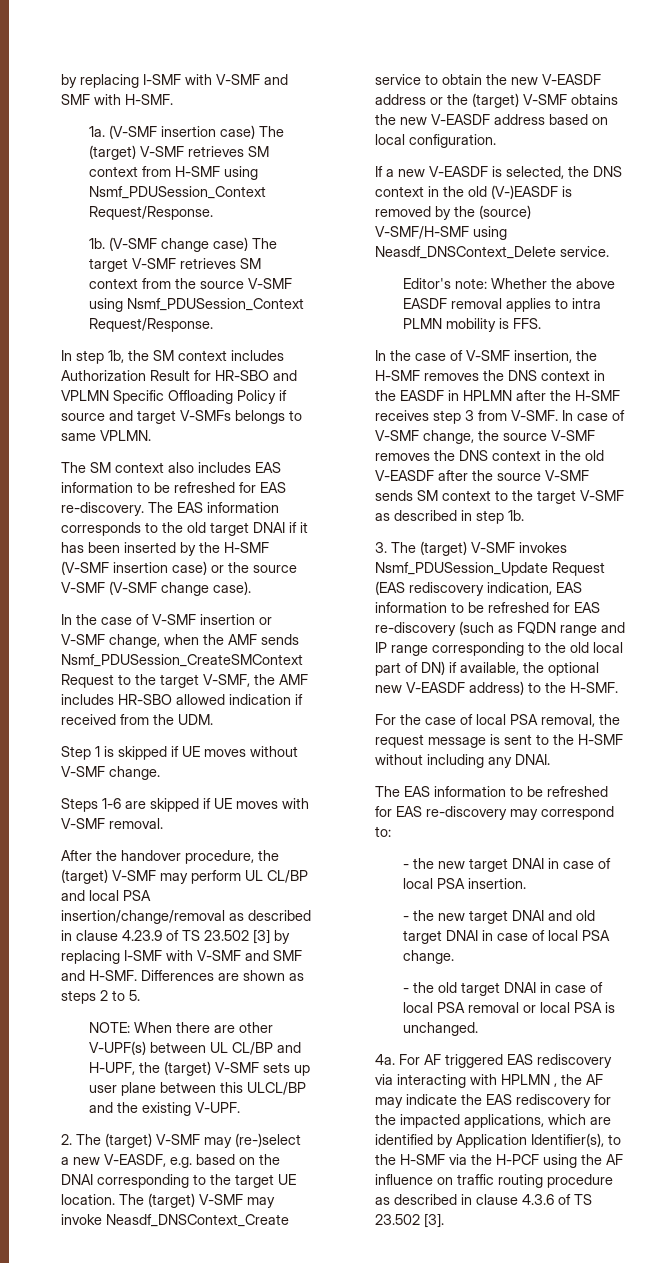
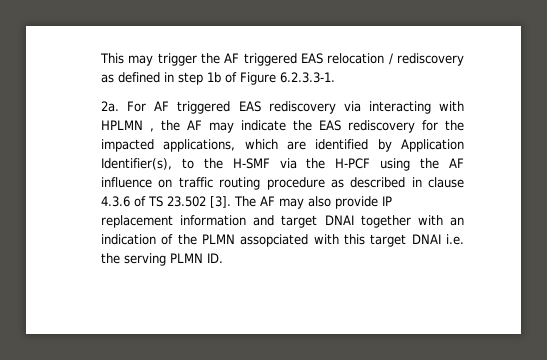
- by replacing I-SMF with V-SMF and SMF with H-SMF.
- 1a. (V-SMF insertion case) The (target) V-SMF retrieves SM context from H-SMF using Nsmf_PDUSession_Context Request/Response.
- 1b. (V-SMF change case) The target V-SMF retrieves SM context from the source V-SMF using Nsmf_PDUSession_Context Request/Response.
- In step 1b, the SM context includes Authorization Result for HR-SBO and VPLMN Specific Offloading Policy if source and target V-SMFs belongs to same VPLMN.
- The SM context also includes EAS information to be refreshed for EAS re-discovery. The EAS information corresponds to the old target DNAI if it has been inserted by the H-SMF (V-SMF insertion case) or the source V-SMF (V-SMF change case).
- In the case of V-SMF insertion or V-SMF change, when the AMF sends Nsmf_PDUSession_CreateSMContext Request to the target V-SMF, the AMF includes HR-SBO allowed indication if received from the UDM.
- Step 1 is skipped if UE moves without V-SMF change.
- Steps 1-6 are skipped if UE moves with V-SMF removal.
- After the handover procedure, the (target) V-SMF may perform UL CL/BP and local PSA insertion/change/removal as described in clause 4.23.9 of TS 23.502 [3] by replacing I-SMF with V-SMF and SMF and H-SMF. Differences are shown as steps 2 to 5.
- NOTE: When there are other V-UPF(s) between UL CL/BP and H-UPF, the (target) V-SMF sets up user plane between this ULCL/BP and the existing V-UPF.
- 2. The (target) V-SMF may (re-)select a new V-EASDF, e.g. based on the DNAI corresponding to the target UE location. The (target) V-SMF may invoke Neasdf_DNSContext_Create service to obtain the new V-EASDF address or the (target) V-SMF obtains the new V-EASDF address based on local configuration.
- If a new V-EASDF is selected, the DNS context in the old (V-)EASDF is removed by the (source) V-SMF/H-SMF using Neasdf_DNSContext_Delete service.
- Editor's note: Whether the above EASDF removal applies to intra PLMN mobility is FFS.
- In the case of V-SMF insertion, the H-SMF removes the DNS context in the EASDF in HPLMN after the H-SMF receives step 3 from V-SMF. In case of V-SMF change, the source V-SMF removes the DNS context in the old V-EASDF after the source V-SMF sends SM context to the target V-SMF as described in step 1b.
- 3. The (target) V-SMF invokes Nsmf_PDUSession_Update Request (EAS rediscovery indication, EAS information to be refreshed for EAS re-discovery (such as FQDN range and IP range corresponding to the old local part of DN) if available, the optional new V-EASDF address) to the H-SMF.
- For the case of local PSA removal, the request message is sent to the H-SMF without including any DNAI.
- The EAS information to be refreshed for EAS re-discovery may correspond to:
- - the new target DNAI in case of local PSA insertion.
- - the new target DNAI and old target DNAI in case of local PSA change.
- - the old target DNAI in case of local PSA removal or local PSA is unchanged.
- 4a.
+ This may trigger the AF triggered EAS relocation / rediscovery as defined in step 1b of Figure 6.2.3.3-1.
+ 2a.
+ The AF may also provide IP replacement information and target DNAI together with an indication of the PLMN assopciated with this target DNAI i.e. the serving PLMN ID.

